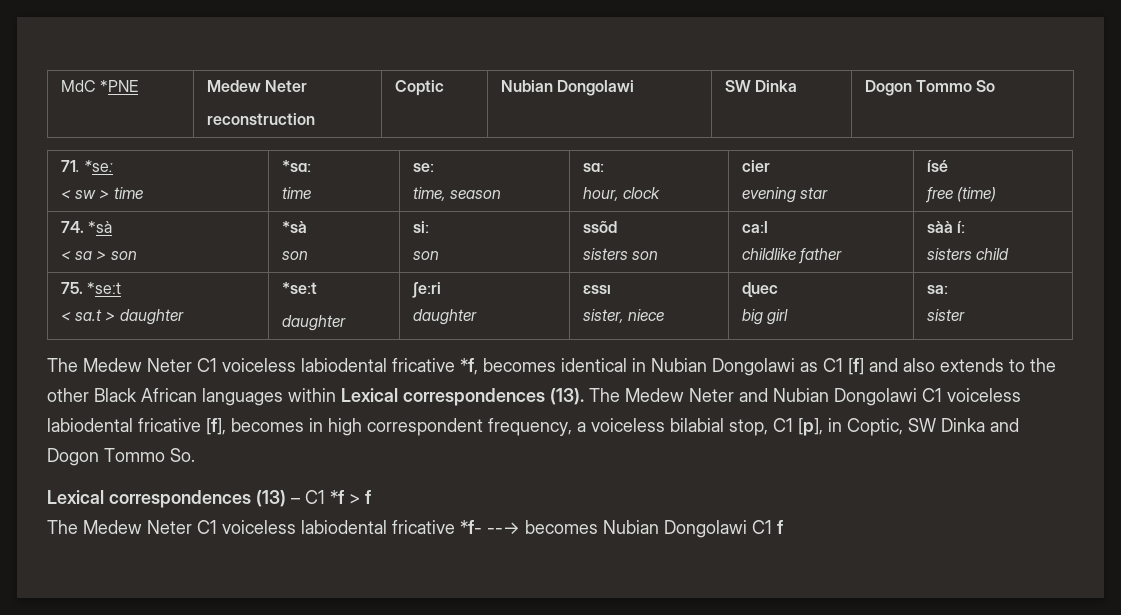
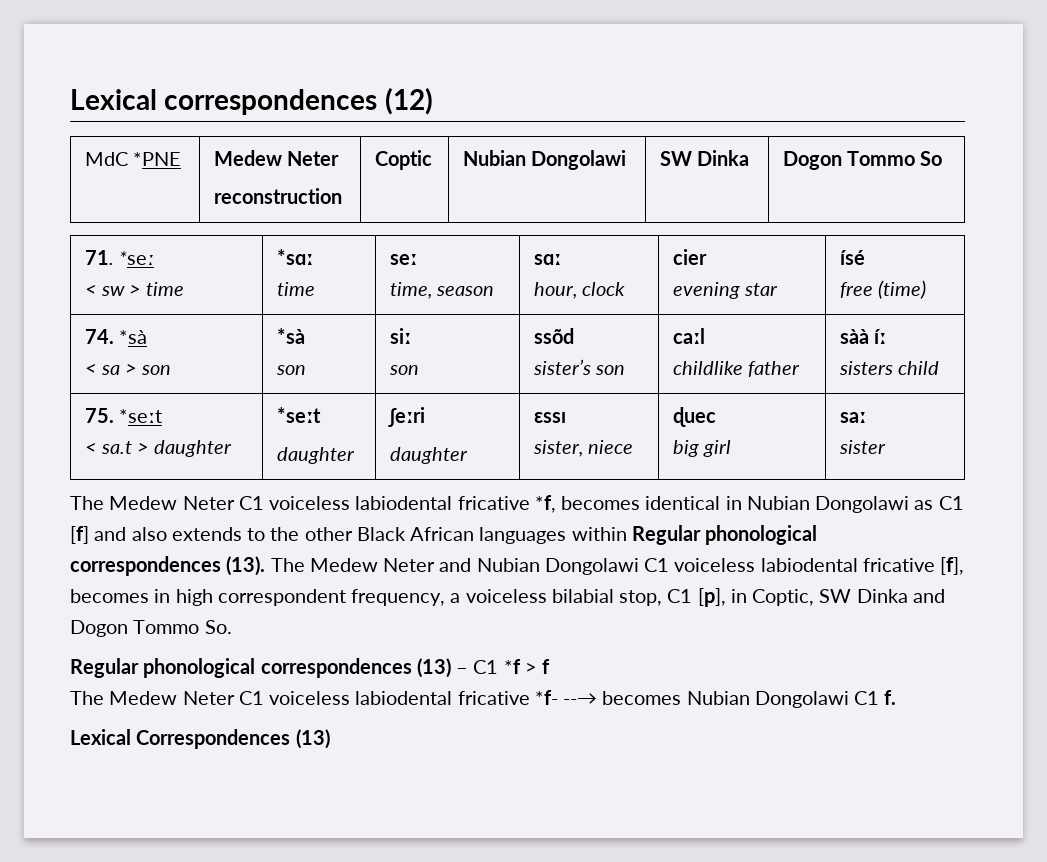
+ Lexical correspondences (12)
  74. *sà
  < sa > son | *sà
  son | siː
  son | ssõd
- sisters son | caːl
+ sister’s son | caːl
- The Medew Neter C1 voiceless labiodental fricative *f, becomes identical in Nubian Dongolawi as C1 [f] and also extends to the other Black African languages within Lexical correspondences (13).
+ The Medew Neter C1 voiceless labiodental fricative *f, becomes identical in Nubian Dongolawi as C1 [f] and also extends to the other Black African languages within Regular phonological correspondences (13).
- Lexical correspondences (13) – C1 *f > f
+ Regular phonological correspondences (13) – C1 *f > f
- The Medew Neter C1 voiceless labiodental fricative *f- --→ becomes Nubian Dongolawi C1 f
+ The Medew Neter C1 voiceless labiodental fricative *f- --→ becomes Nubian Dongolawi C1 f.
+ Lexical Correspondences (13)

